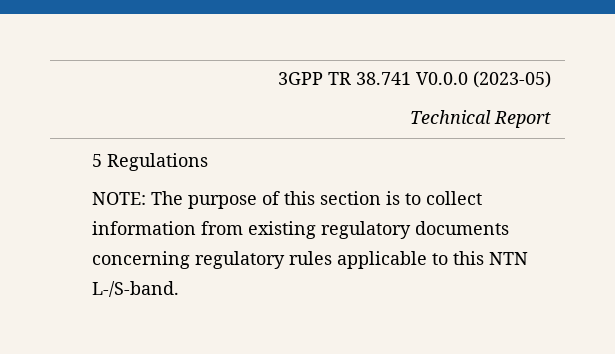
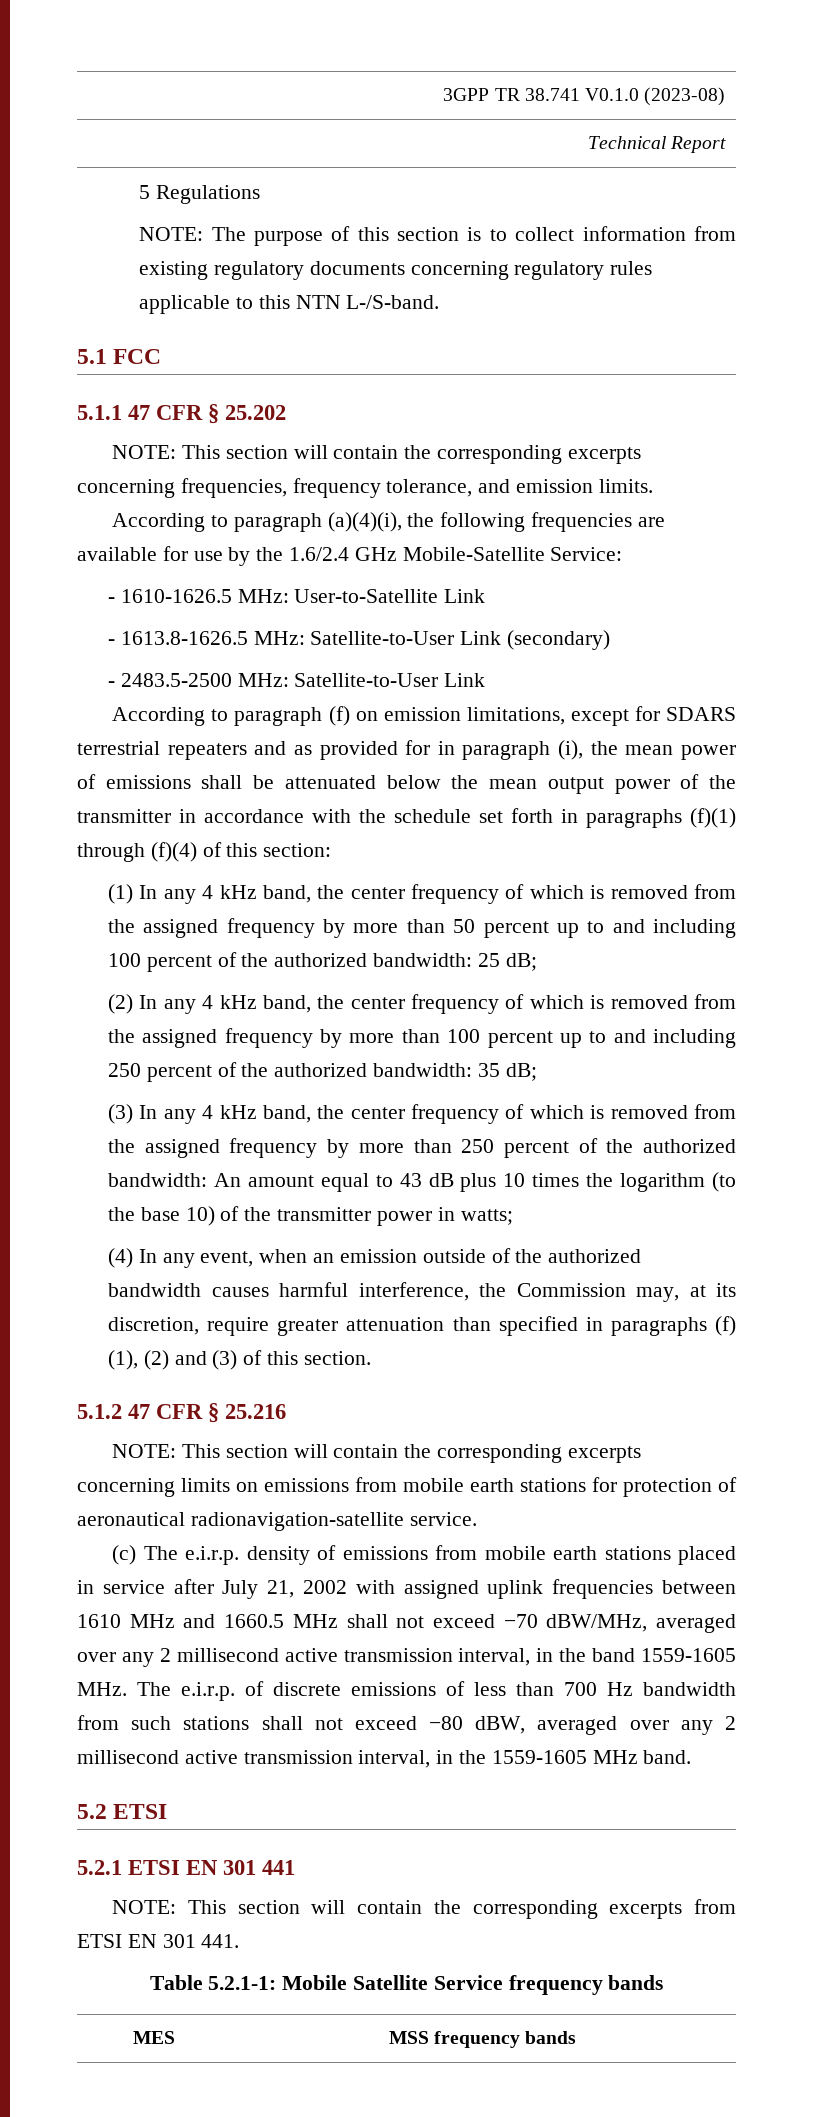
- 3GPP TR 38.741 V0.0.0 (2023-05)
+ 3GPP TR 38.741 V0.1.0 (2023-08)
+ 5.1 FCC
+ 5.1.1 47 CFR § 25.202
+ NOTE: This section will contain the corresponding excerpts concerning frequencies, frequency tolerance, and emission limits.
+ According to paragraph (a)(4)(i), the following frequencies are available for use by the 1.6/2.4 GHz Mobile-Satellite Service:
+ - 1610-1626.5 MHz: User-to-Satellite Link
+ - 1613.8-1626.5 MHz: Satellite-to-User Link (secondary)
+ - 2483.5-2500 MHz: Satellite-to-User Link
+ According to paragraph (f) on emission limitations, except for SDARS terrestrial repeaters and as provided for in paragraph (i), the mean power of emissions shall be attenuated below the mean output power of the transmitter in accordance with the schedule set forth in paragraphs (f)(1) through (f)(4) of this section:
+ (1) In any 4 kHz band, the center frequency of which is removed from the assigned frequency by more than 50 percent up to and including 100 percent of the authorized bandwidth: 25 dB;
+ (2) In any 4 kHz band, the center frequency of which is removed from the assigned frequency by more than 100 percent up to and including 250 percent of the authorized bandwidth: 35 dB;
+ (3) In any 4 kHz band, the center frequency of which is removed from the assigned frequency by more than 250 percent of the authorized bandwidth: An amount equal to 43 dB plus 10 times the logarithm (to the base 10) of the transmitter power in watts;
+ (4) In any event, when an emission outside of the authorized bandwidth causes harmful interference, the Commission may, at its discretion, require greater attenuation than specified in paragraphs (f) (1), (2) and (3) of this section.
+ 5.1.2 47 CFR § 25.216
+ NOTE: This section will contain the corresponding excerpts concerning limits on emissions from mobile earth stations for protection of aeronautical radionavigation-satellite service.
+ (c) The e.i.r.p. density of emissions from mobile earth stations placed in service after July 21, 2002 with assigned uplink frequencies between 1610 MHz and 1660.5 MHz shall not exceed −70 dBW/MHz, averaged over any 2 millisecond active transmission interval, in the band 1559-1605 MHz. The e.i.r.p. of discrete emissions of less than 700 Hz bandwidth from such stations shall not exceed −80 dBW, averaged over any 2 millisecond active transmission interval, in the 1559-1605 MHz band.
+ 5.2 ETSI
+ 5.2.1 ETSI EN 301 441
+ NOTE: This section will contain the corresponding excerpts from ETSI EN 301 441.
+ Table 5.2.1-1: Mobile Satellite Service frequency bands
+ MES | MSS frequency bands

